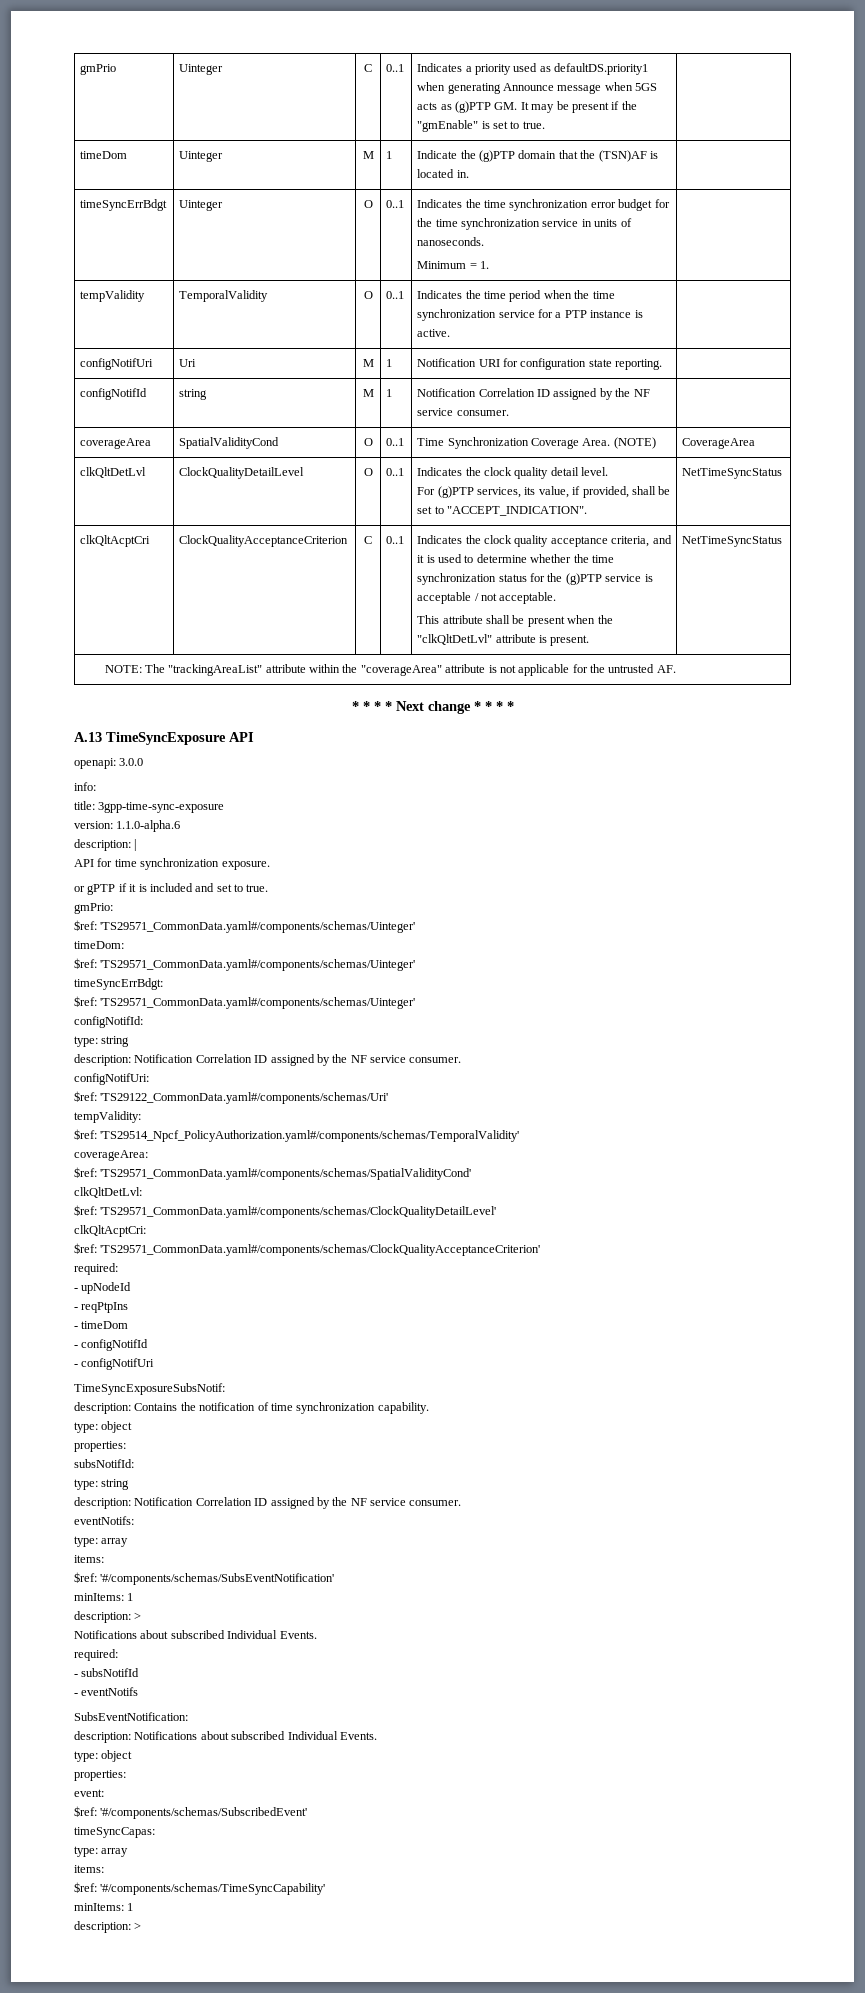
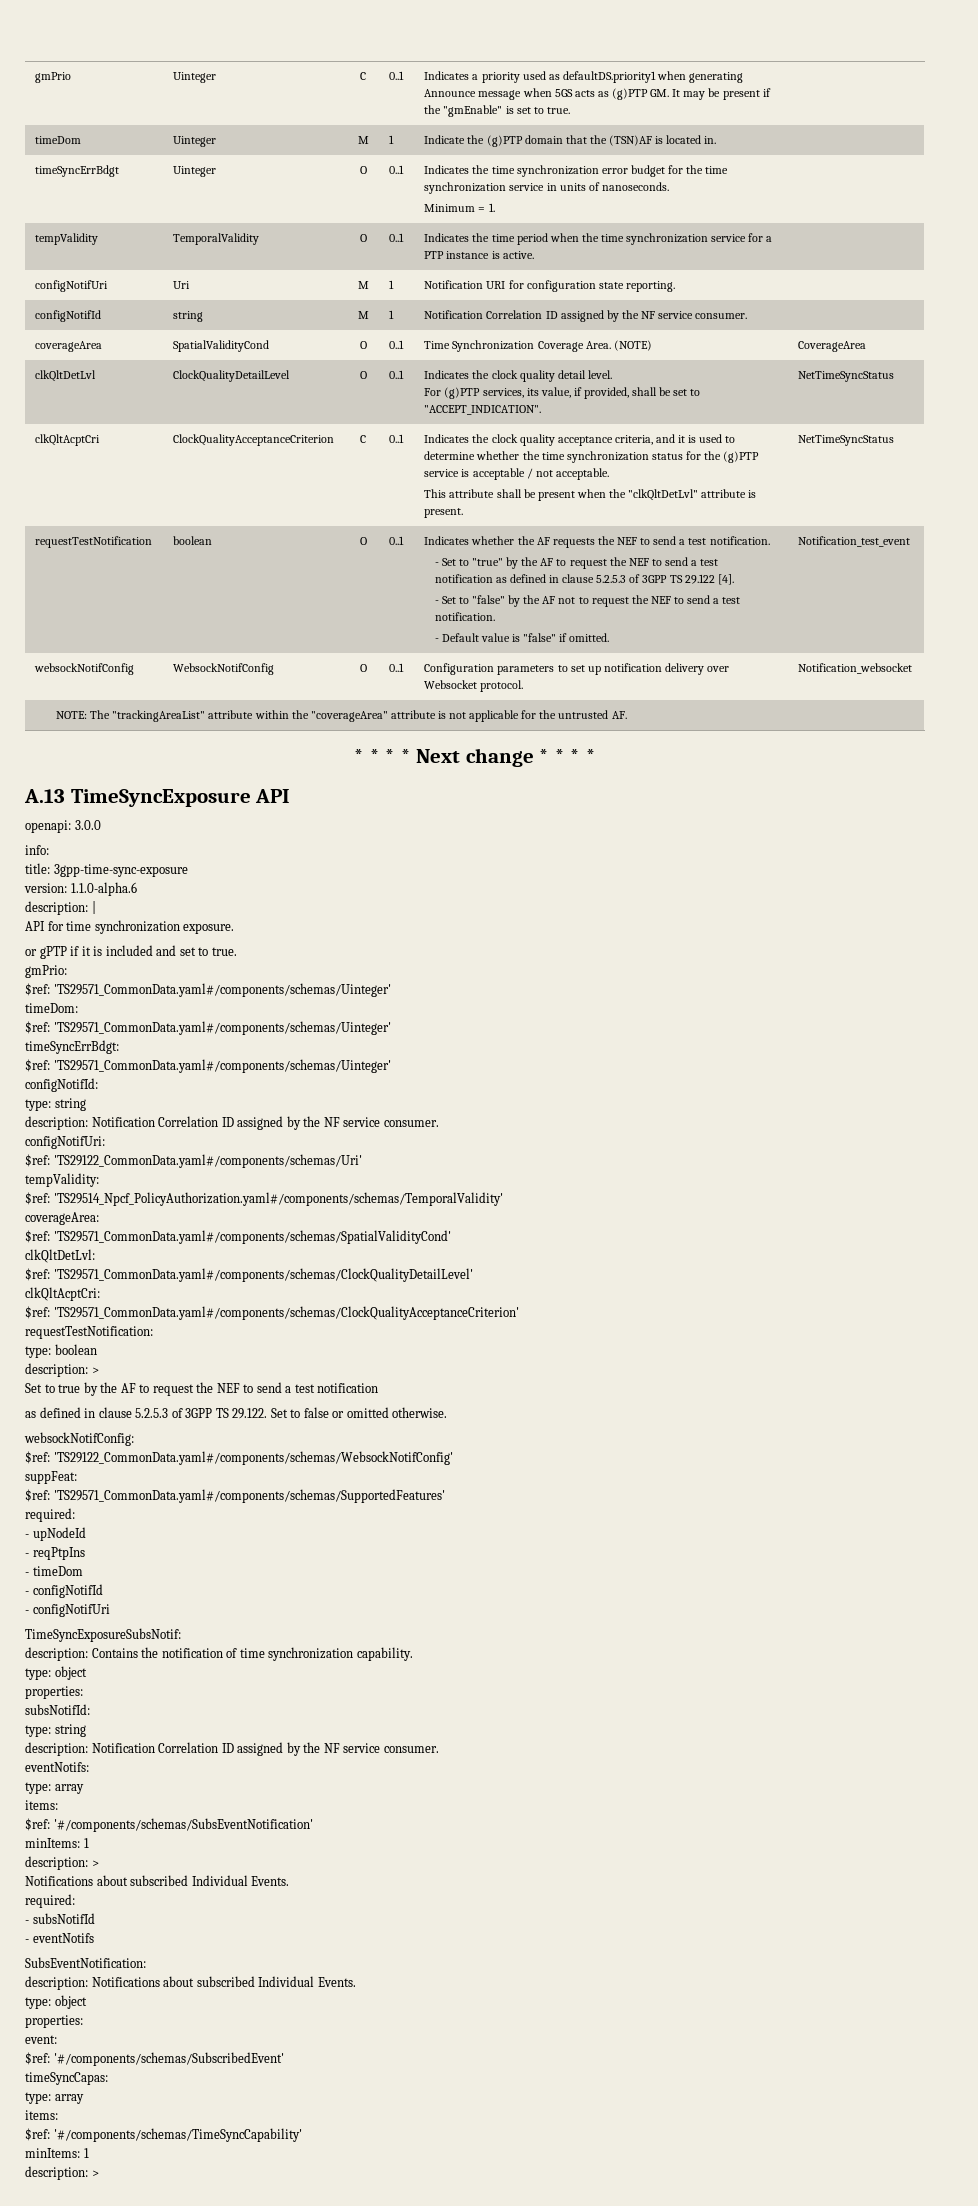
+ requestTestNotification | boolean | O | 0..1 | Indicates whether the AF requests the NEF to send a test notification.
+ - Set to "true" by the AF to request the NEF to send a test notification as defined in clause 5.2.5.3 of 3GPP TS 29.122 [4].
+ - Set to "false" by the AF not to request the NEF to send a test notification.
+ - Default value is "false" if omitted. | Notification_test_event
+ websockNotifConfig | WebsockNotifConfig | O | 0..1 | Configuration parameters to set up notification delivery over Websocket protocol. | Notification_websocket
+ requestTestNotification:
+ type: boolean
+ description: >
+ Set to true by the AF to request the NEF to send a test notification
+ as defined in clause 5.2.5.3 of 3GPP TS 29.122. Set to false or omitted otherwise.
+ websockNotifConfig:
+ $ref: 'TS29122_CommonData.yaml#/components/schemas/WebsockNotifConfig'
+ suppFeat:
+ $ref: 'TS29571_CommonData.yaml#/components/schemas/SupportedFeatures'

